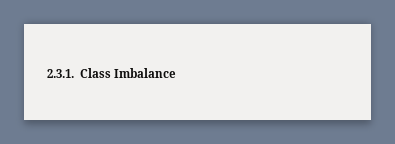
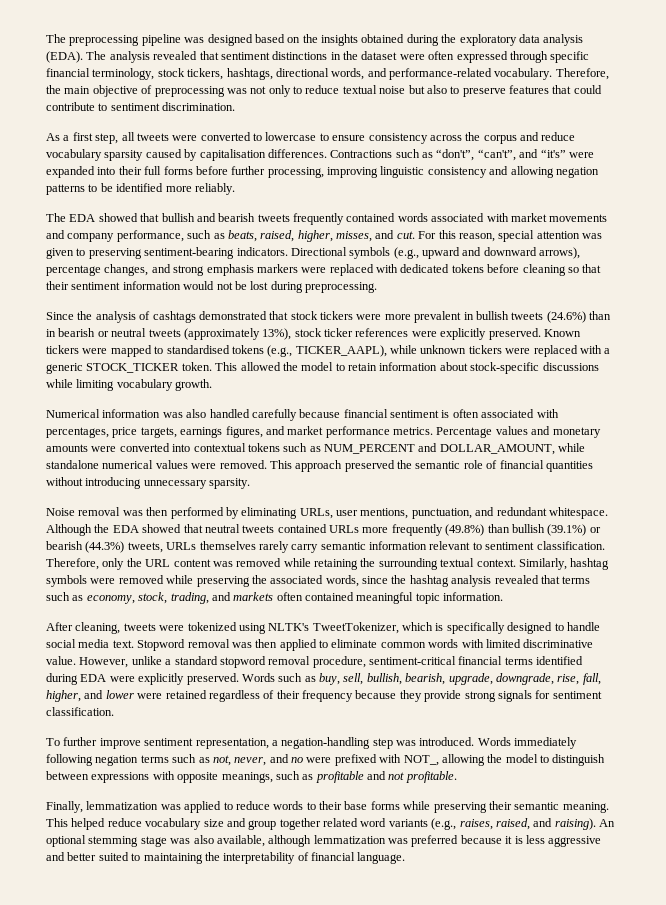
- 2.3.1. Class Imbalance
+ The preprocessing pipeline was designed based on the insights obtained during the exploratory data analysis (EDA). The analysis revealed that sentiment distinctions in the dataset were often expressed through specific financial terminology, stock tickers, hashtags, directional words, and performance-related vocabulary. Therefore, the main objective of preprocessing was not only to reduce textual noise but also to preserve features that could contribute to sentiment discrimination.
+ As a first step, all tweets were converted to lowercase to ensure consistency across the corpus and reduce vocabulary sparsity caused by capitalisation differences. Contractions such as “don't”, “can't”, and “it's” were expanded into their full forms before further processing, improving linguistic consistency and allowing negation patterns to be identified more reliably.
+ The EDA showed that bullish and bearish tweets frequently contained words associated with market movements and company performance, such as beats, raised, higher, misses, and cut. For this reason, special attention was given to preserving sentiment-bearing indicators. Directional symbols (e.g., upward and downward arrows), percentage changes, and strong emphasis markers were replaced with dedicated tokens before cleaning so that their sentiment information would not be lost during preprocessing.
+ Since the analysis of cashtags demonstrated that stock tickers were more prevalent in bullish tweets (24.6%) than in bearish or neutral tweets (approximately 13%), stock ticker references were explicitly preserved. Known tickers were mapped to standardised tokens (e.g., TICKER_AAPL), while unknown tickers were replaced with a generic STOCK_TICKER token. This allowed the model to retain information about stock-specific discussions while limiting vocabulary growth.
+ Numerical information was also handled carefully because financial sentiment is often associated with percentages, price targets, earnings figures, and market performance metrics. Percentage values and monetary amounts were converted into contextual tokens such as NUM_PERCENT and DOLLAR_AMOUNT, while standalone numerical values were removed. This approach preserved the semantic role of financial quantities without introducing unnecessary sparsity.
+ Noise removal was then performed by eliminating URLs, user mentions, punctuation, and redundant whitespace. Although the EDA showed that neutral tweets contained URLs more frequently (49.8%) than bullish (39.1%) or bearish (44.3%) tweets, URLs themselves rarely carry semantic information relevant to sentiment classification. Therefore, only the URL content was removed while retaining the surrounding textual context. Similarly, hashtag symbols were removed while preserving the associated words, since the hashtag analysis revealed that terms such as economy, stock, trading, and markets often contained meaningful topic information.
+ After cleaning, tweets were tokenized using NLTK's TweetTokenizer, which is specifically designed to handle social media text. Stopword removal was then applied to eliminate common words with limited discriminative value. However, unlike a standard stopword removal procedure, sentiment-critical financial terms identified during EDA were explicitly preserved. Words such as buy, sell, bullish, bearish, upgrade, downgrade, rise, fall, higher, and lower were retained regardless of their frequency because they provide strong signals for sentiment classification.
+ To further improve sentiment representation, a negation-handling step was introduced. Words immediately following negation terms such as not, never, and no were prefixed with NOT_, allowing the model to distinguish between expressions with opposite meanings, such as profitable and not profitable.
+ Finally, lemmatization was applied to reduce words to their base forms while preserving their semantic meaning. This helped reduce vocabulary size and group together related word variants (e.g., raises, raised, and raising). An optional stemming stage was also available, although lemmatization was preferred because it is less aggressive and better suited to maintaining the interpretability of financial language.

